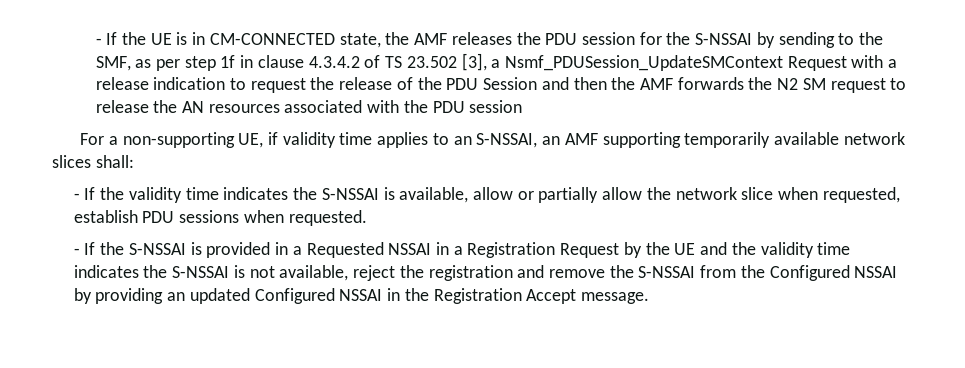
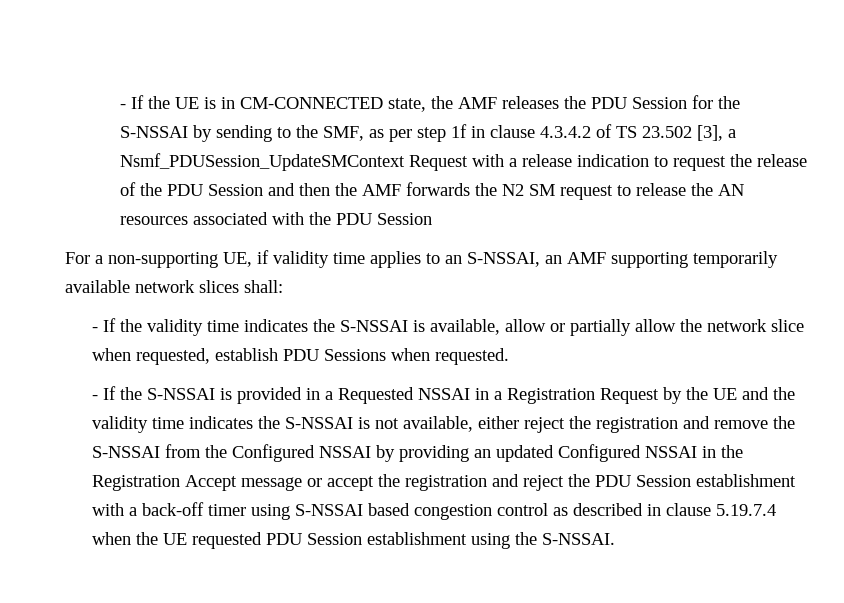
- - If the UE is in CM-CONNECTED state, the AMF releases the PDU session for the S-NSSAI by sending to the SMF, as per step 1f in clause 4.3.4.2 of TS 23.502 [3], a Nsmf_PDUSession_UpdateSMContext Request with a release indication to request the release of the PDU Session and then the AMF forwards the N2 SM request to release the AN resources associated with the PDU session
+ - If the UE is in CM-CONNECTED state, the AMF releases the PDU Session for the S-NSSAI by sending to the SMF, as per step 1f in clause 4.3.4.2 of TS 23.502 [3], a Nsmf_PDUSession_UpdateSMContext Request with a release indication to request the release of the PDU Session and then the AMF forwards the N2 SM request to release the AN resources associated with the PDU Session
- - If the validity time indicates the S-NSSAI is available, allow or partially allow the network slice when requested, establish PDU sessions when requested.
+ - If the validity time indicates the S-NSSAI is available, allow or partially allow the network slice when requested, establish PDU Sessions when requested.
- - If the S-NSSAI is provided in a Requested NSSAI in a Registration Request by the UE and the validity time indicates the S-NSSAI is not available, reject the registration and remove the S-NSSAI from the Configured NSSAI by providing an updated Configured NSSAI in the Registration Accept message.
+ - If the S-NSSAI is provided in a Requested NSSAI in a Registration Request by the UE and the validity time indicates the S-NSSAI is not available, either reject the registration and remove the S-NSSAI from the Configured NSSAI by providing an updated Configured NSSAI in the Registration Accept message or accept the registration and reject the PDU Session establishment with a back-off timer using S-NSSAI based congestion control as described in clause 5.19.7.4 when the UE requested PDU Session establishment using the S-NSSAI.

